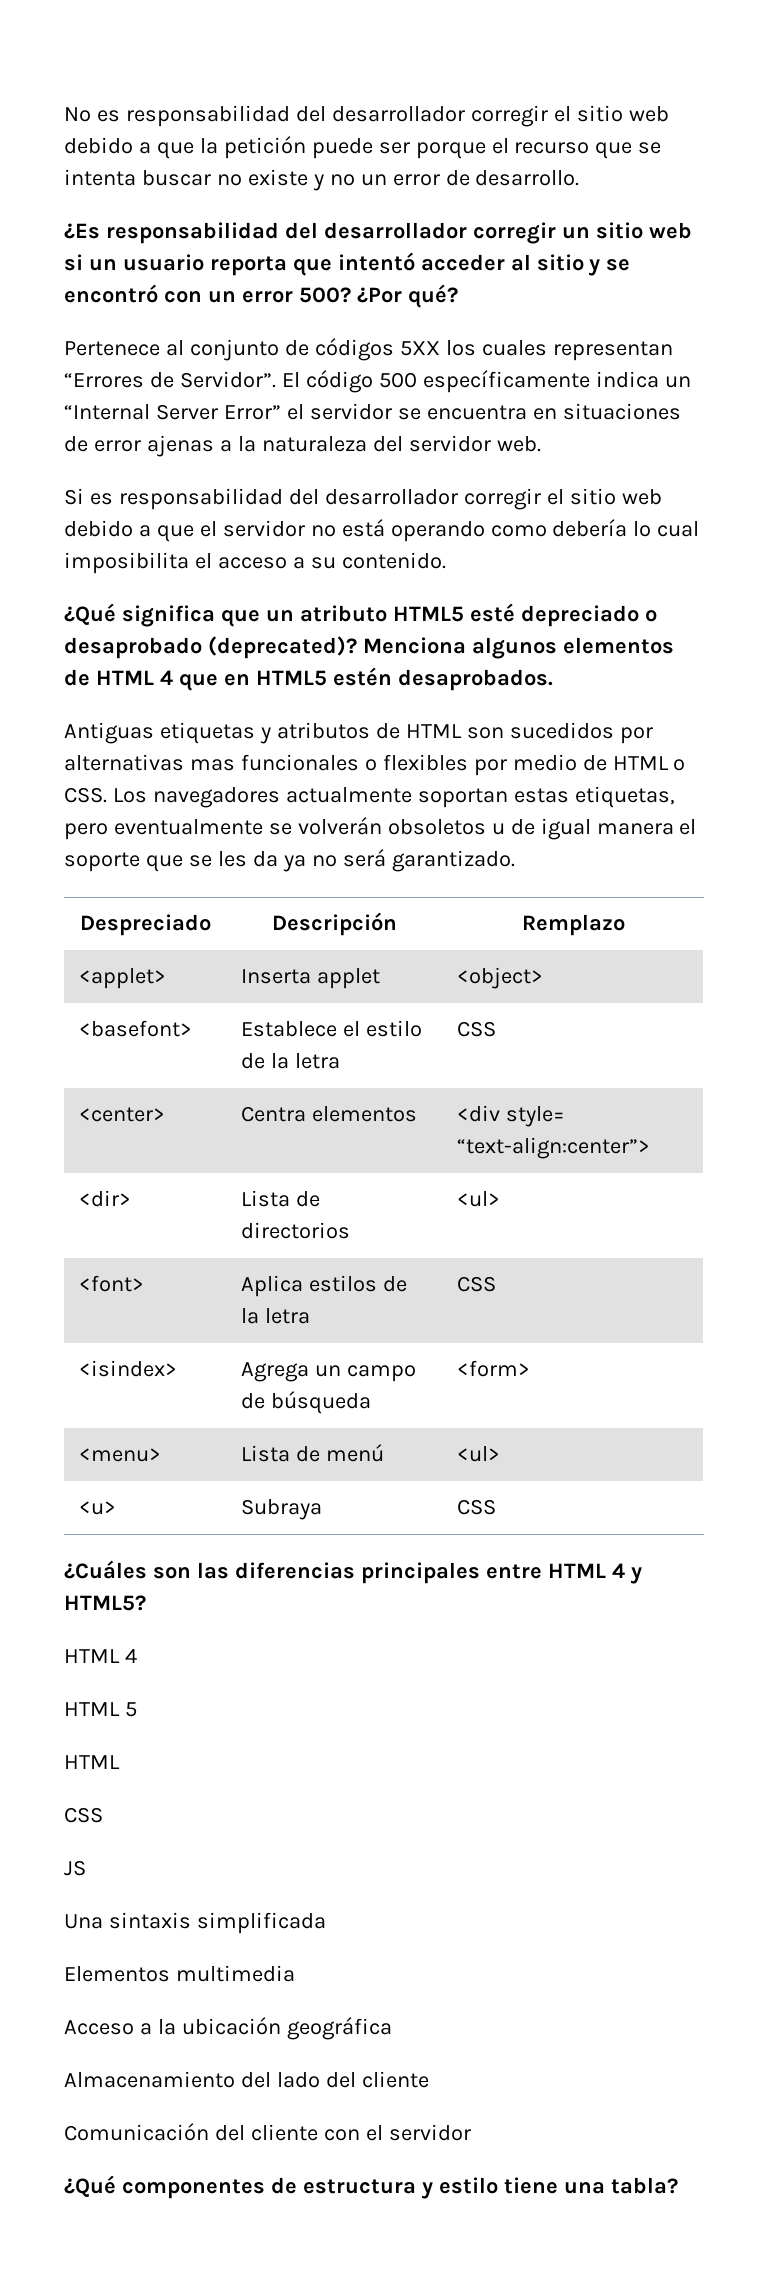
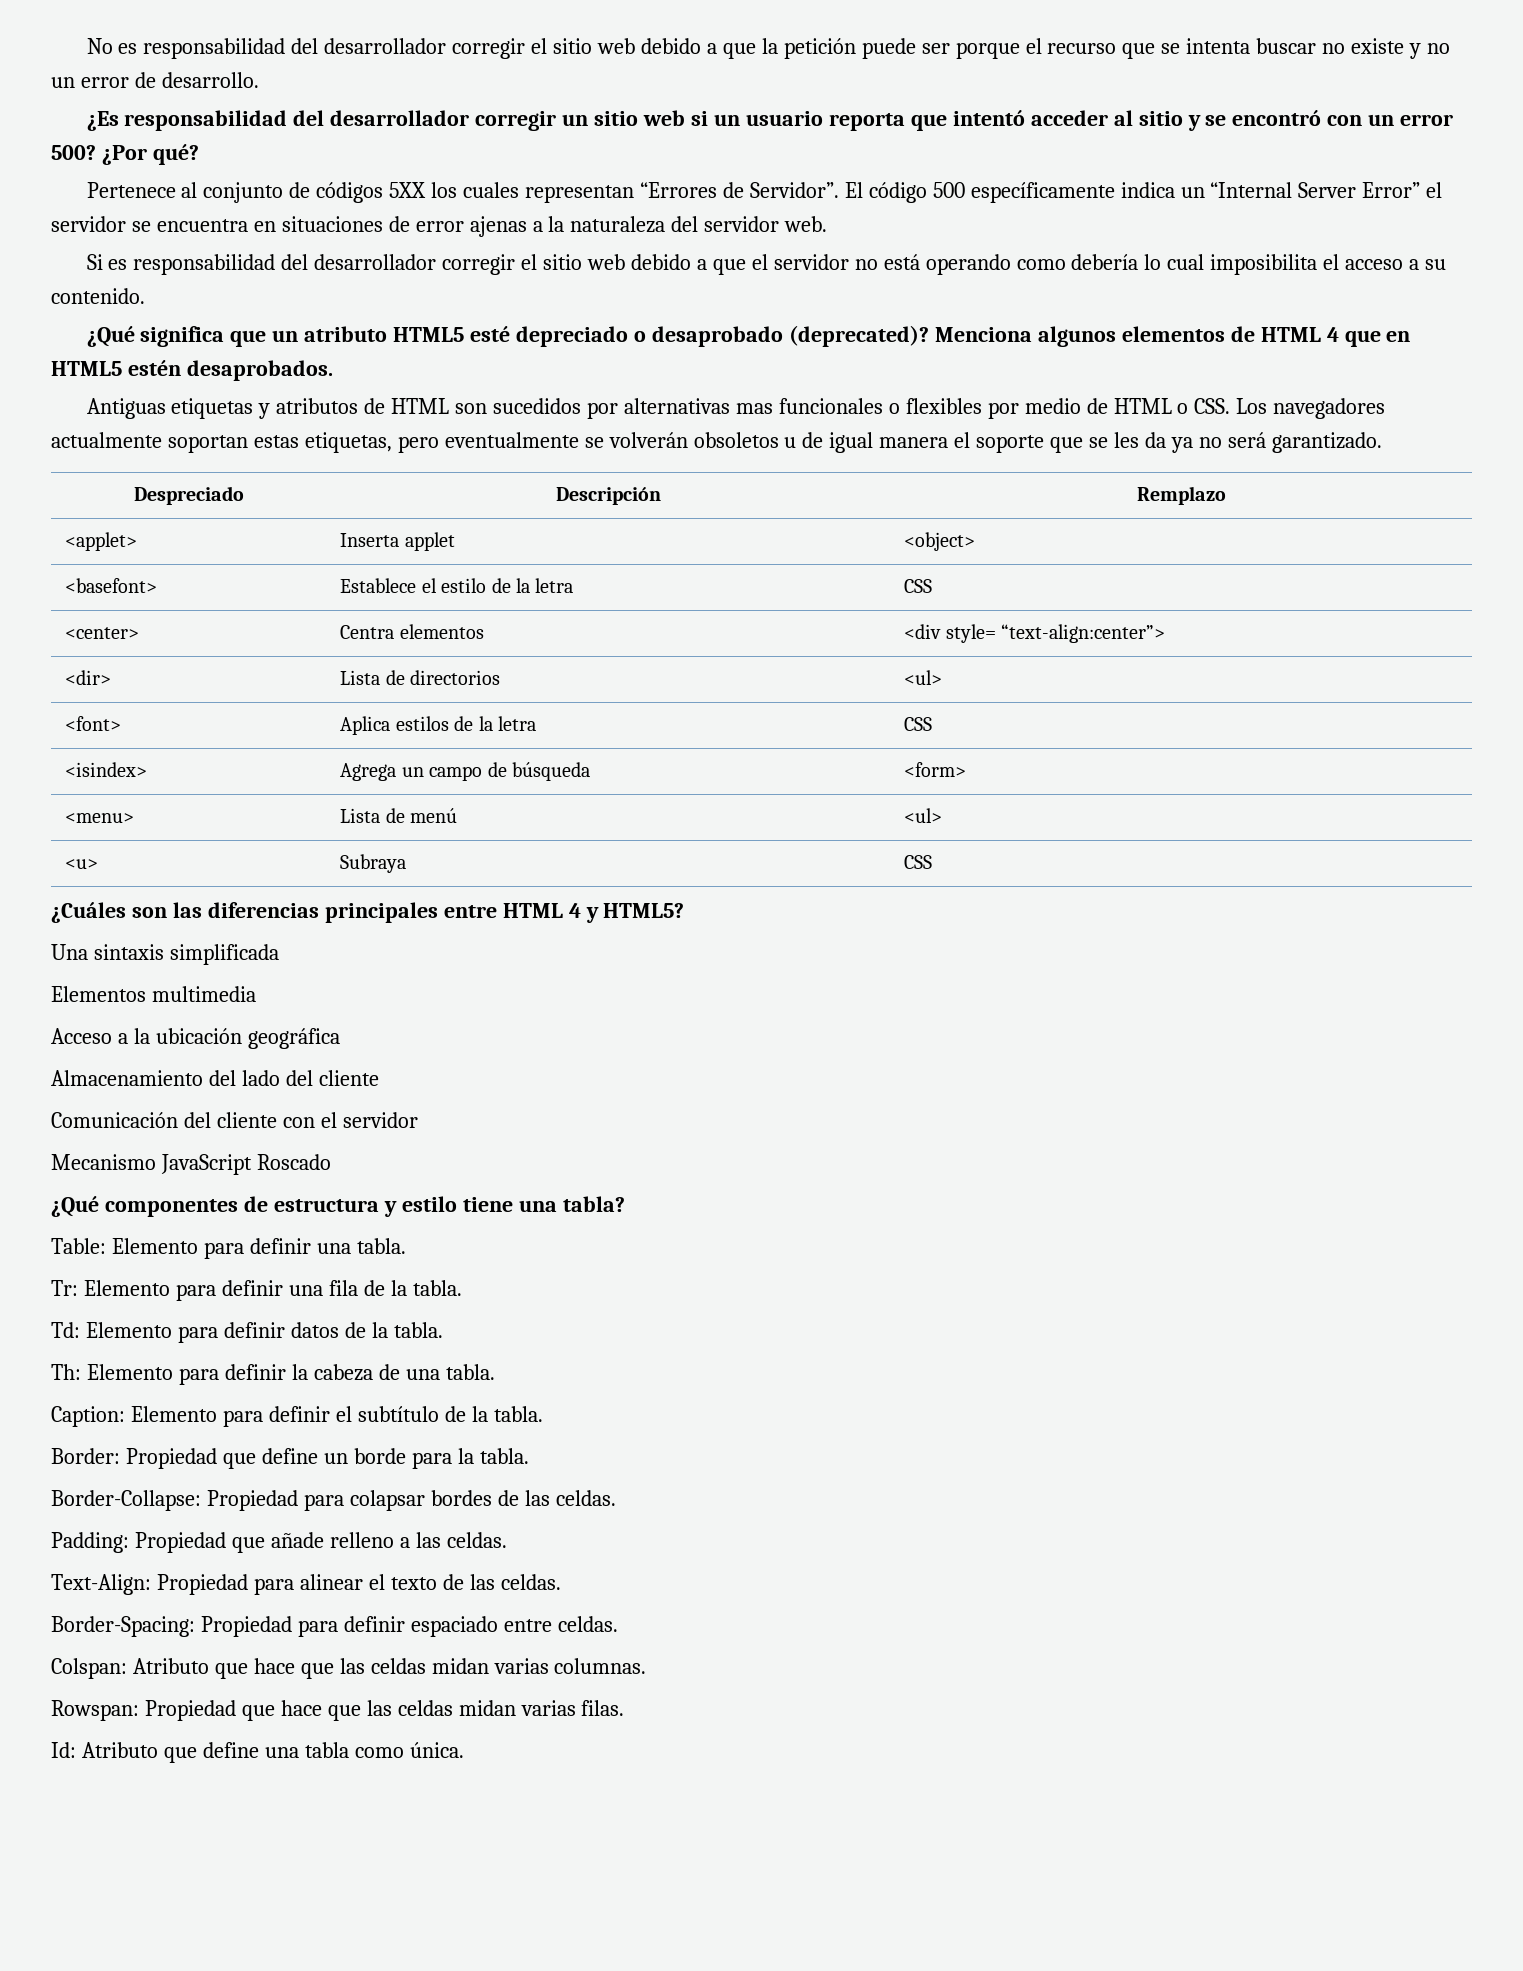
  ¿Cuáles son las diferencias principales entre HTML 4 y HTML5?
- HTML 4
- HTML 5
- HTML
- CSS
- JS
+ Mecanismo JavaScript Roscado
+ Table: Elemento para definir una tabla.
+ Tr: Elemento para definir una fila de la tabla.
+ Td: Elemento para definir datos de la tabla.
+ Th: Elemento para definir la cabeza de una tabla.
+ Caption: Elemento para definir el subtítulo de la tabla.
+ Border: Propiedad que define un borde para la tabla.
+ Border-Collapse: Propiedad para colapsar bordes de las celdas.
+ Padding: Propiedad que añade relleno a las celdas.
+ Text-Align: Propiedad para alinear el texto de las celdas.
+ Border-Spacing: Propiedad para definir espaciado entre celdas.
+ Colspan: Atributo que hace que las celdas midan varias columnas.
+ Rowspan: Propiedad que hace que las celdas midan varias filas.
+ Id: Atributo que define una tabla como única.

